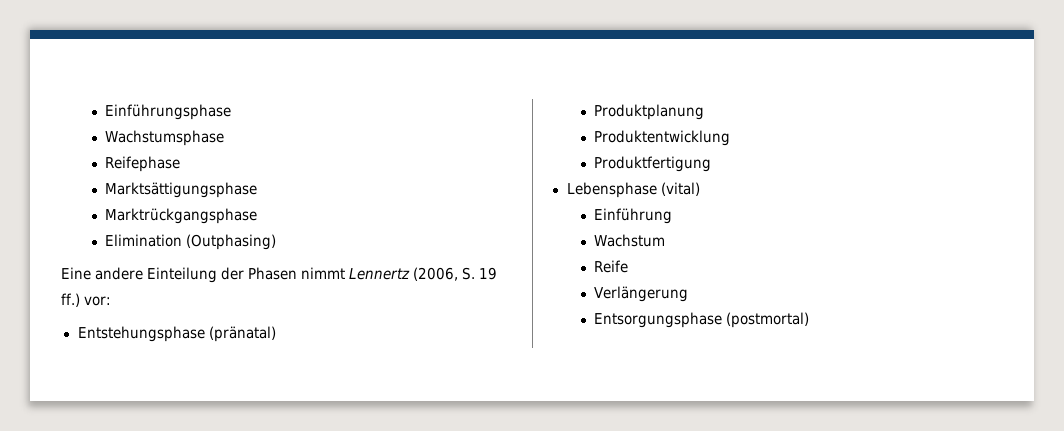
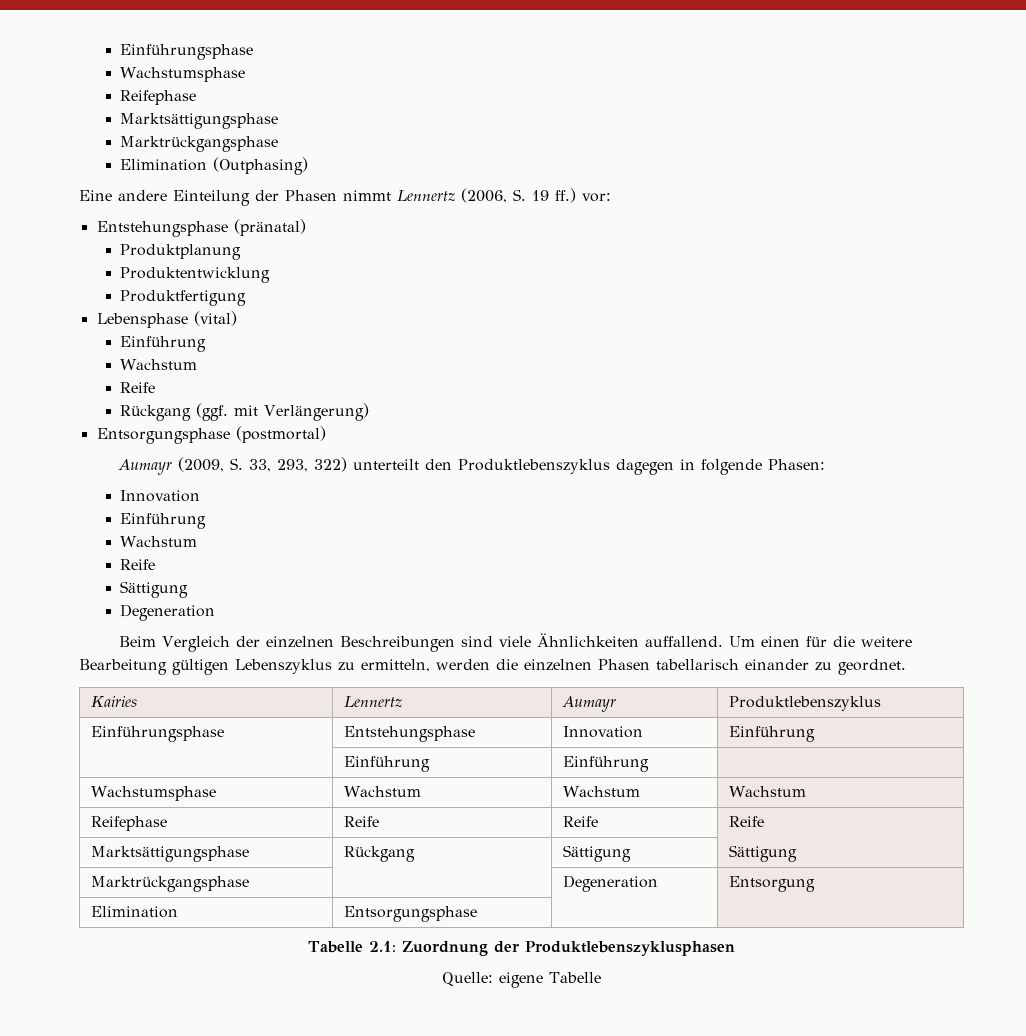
- Verlängerung
+ Rückgang (ggf. mit Verlängerung)
  Entsorgungsphase (postmortal)
+ Aumayr (2009, S. 33, 293, 322) unterteilt den Produktlebenszyklus dagegen in folgende Phasen:
+ Innovation
+ Einführung
+ Wachstum
+ Reife
+ Sättigung
+ Degeneration
+ Beim Vergleich der einzelnen Beschreibungen sind viele Ähnlichkeiten auffallend. Um einen für die weitere Bearbeitung gültigen Lebenszyklus zu ermitteln, werden die einzelnen Phasen tabellarisch einander zu geordnet.
+ Kairies | Lennertz | Aumayr | Produktlebenszyklus
+ Einführungsphase | Entstehungsphase | Innovation | Einführung
+ | Einführung | Einführung |
+ Wachstumsphase | Wachstum | Wachstum | Wachstum
+ Reifephase | Reife | Reife | Reife
+ Marktsättigungsphase | Rückgang | Sättigung | Sättigung
+ Marktrückgangsphase | | Degeneration | Entsorgung
+ Elimination | Entsorgungsphase | |
+ Tabelle 2.1: Zuordnung der Produktlebenszyklusphasen
+ Quelle: eigene Tabelle

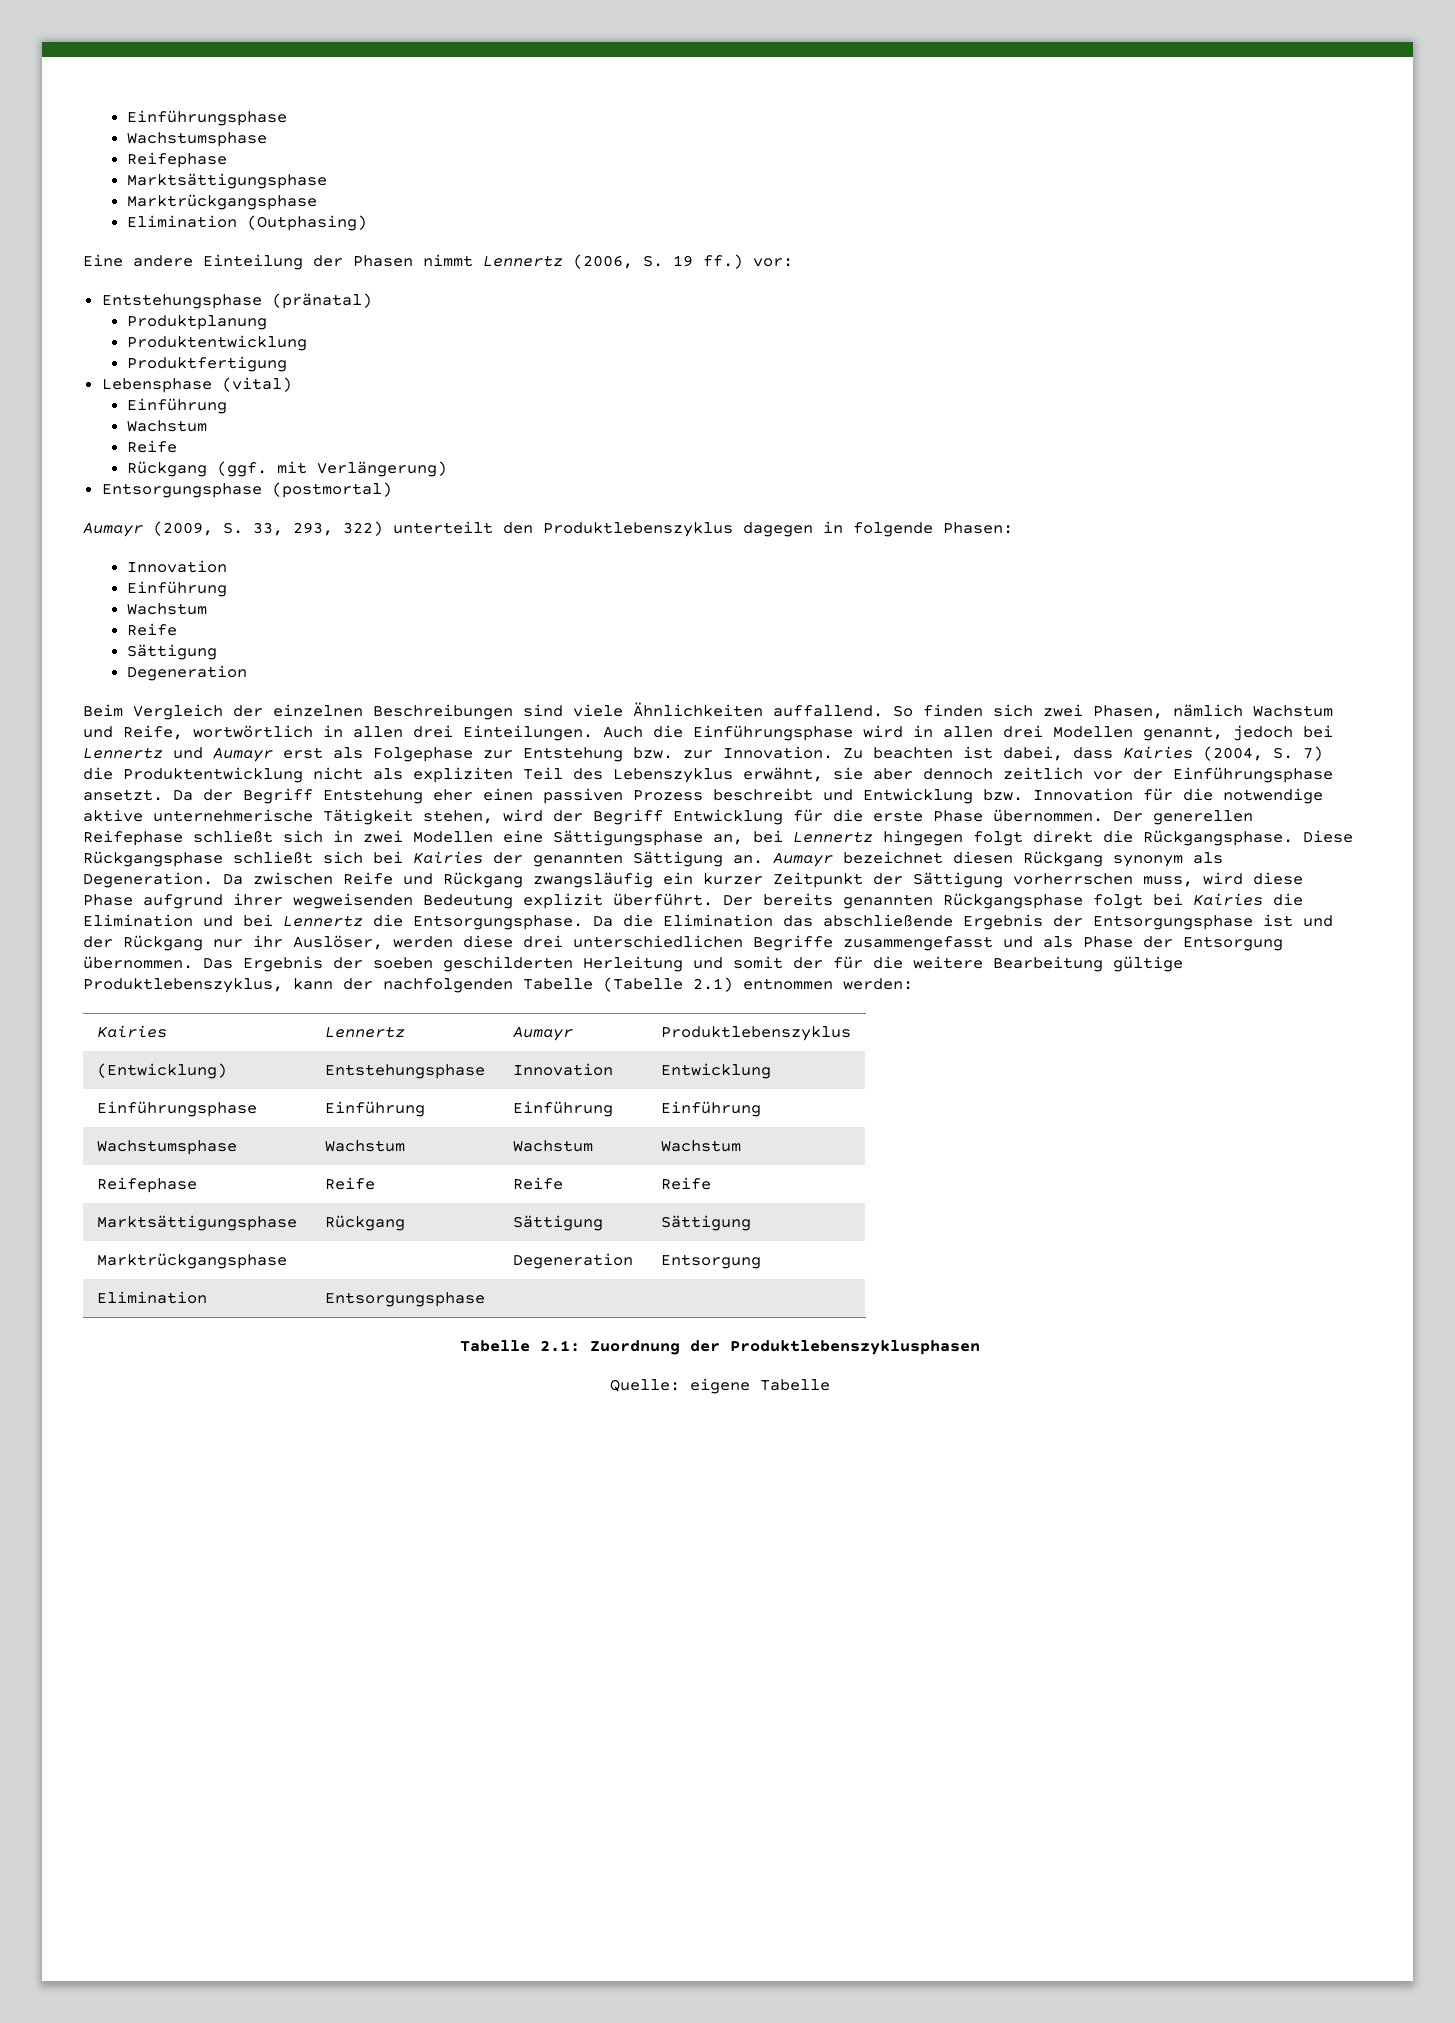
- Um einen für die weitere Bearbeitung gültigen Lebenszyklus zu ermitteln, werden die einzelnen Phasen tabellarisch einander zu geordnet.
+ So finden sich zwei Phasen, nämlich Wachstum und Reife, wortwörtlich in allen drei Einteilungen. Auch die Einführungsphase wird in allen drei Modellen genannt, jedoch bei Lennertz und Aumayr erst als Folgephase zur Entstehung bzw. zur Innovation. Zu beachten ist dabei, dass Kairies (2004, S. 7) die Produktentwicklung nicht als expliziten Teil des Lebenszyklus erwähnt, sie aber dennoch zeitlich vor der Einführungsphase ansetzt. Da der Begriff Entstehung eher einen passiven Prozess beschreibt und Entwicklung bzw. Innovation für die notwendige aktive unternehmerische Tätigkeit stehen, wird der Begriff Entwicklung für die erste Phase übernommen. Der generellen Reifephase schließt sich in zwei Modellen eine Sättigungsphase an, bei Lennertz hingegen folgt direkt die Rückgangsphase. Diese Rückgangsphase schließt sich bei Kairies der genannten Sättigung an. Aumayr bezeichnet diesen Rückgang synonym als Degeneration. Da zwischen Reife und Rückgang zwangsläufig ein kurzer Zeitpunkt der Sättigung vorherrschen muss, wird diese Phase aufgrund ihrer wegweisenden Bedeutung explizit überführt. Der bereits genannten Rückgangsphase folgt bei Kairies die Elimination und bei Lennertz die Entsorgungsphase. Da die Elimination das abschließende Ergebnis der Entsorgungsphase ist und der Rückgang nur ihr Auslöser, werden diese drei unterschiedlichen Begriffe zusammengefasst und als Phase der Entsorgung übernommen. Das Ergebnis der soeben geschilderten Herleitung und somit der für die weitere Bearbeitung gültige Produktlebenszyklus, kann der nachfolgenden Tabelle (Tabelle 2.1) entnommen werden:
- Einführungsphase | Entstehungsphase | Innovation | Einführung
- | Einführung | Einführung |
+ (Entwicklung) | Entstehungsphase | Innovation | Entwicklung
+ Einführungsphase | Einführung | Einführung | Einführung

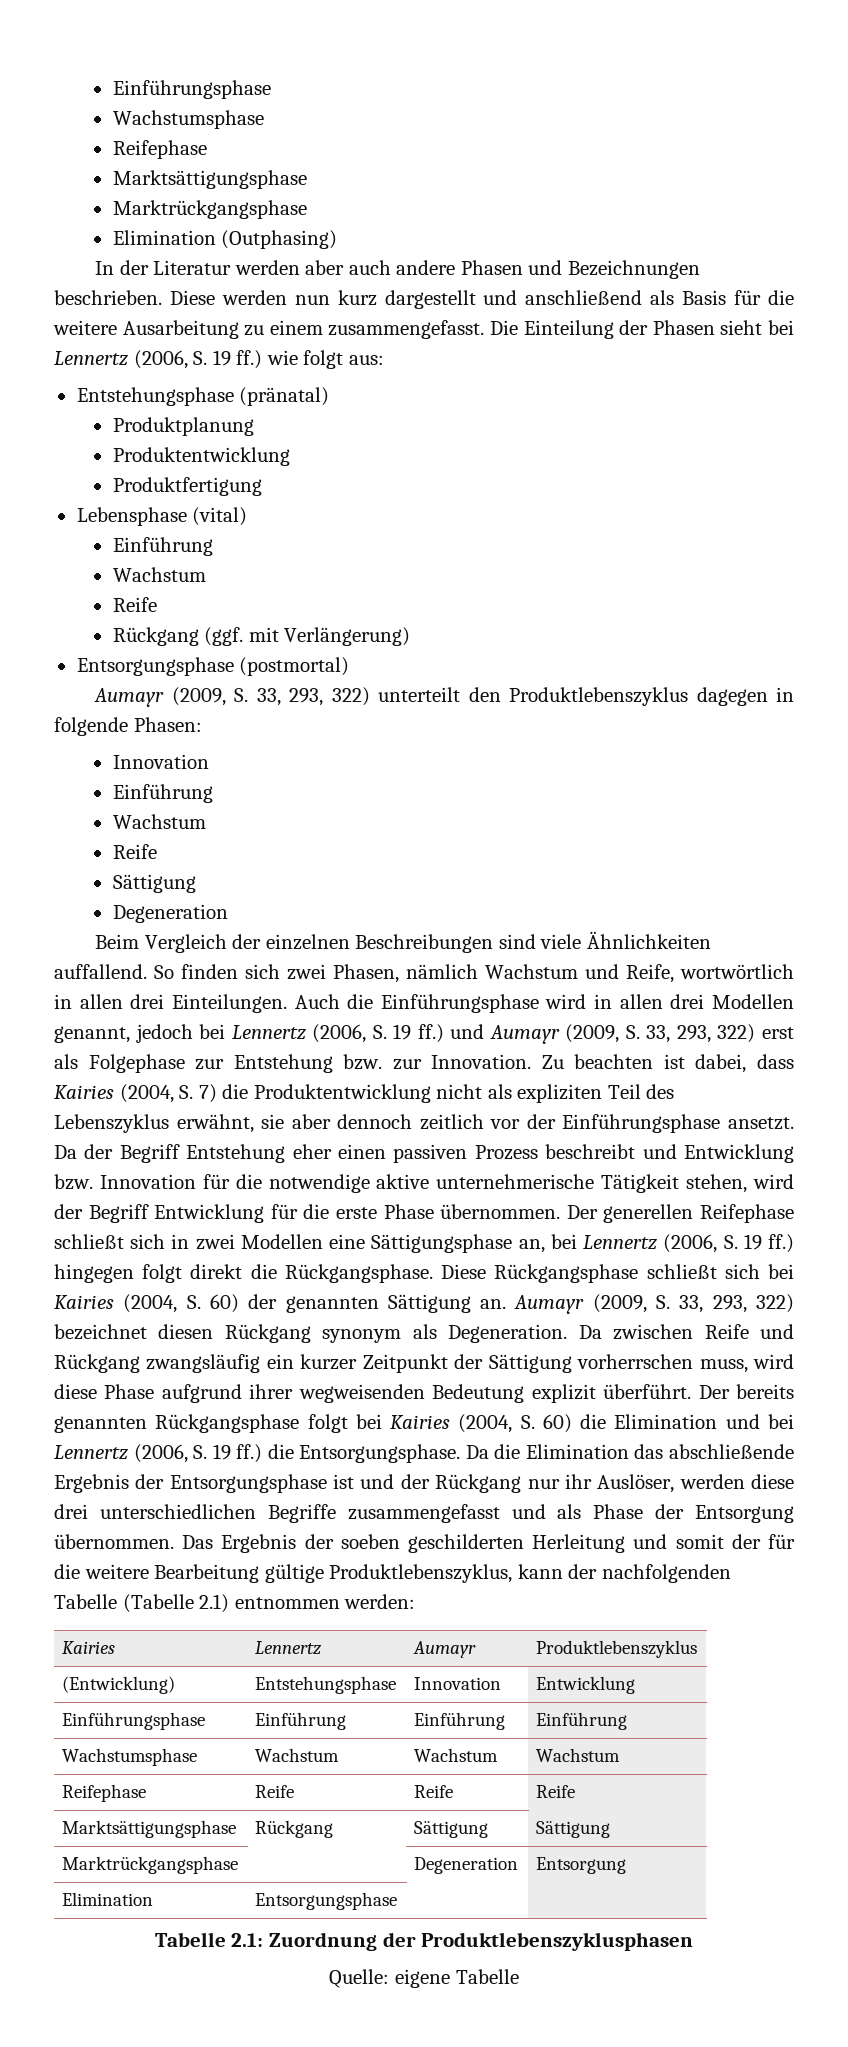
- Eine andere Einteilung der Phasen nimmt Lennertz (2006, S. 19 ff.) vor:
+ In der Literatur werden aber auch andere Phasen und Bezeichnungen beschrieben. Diese werden nun kurz dargestellt und anschließend als Basis für die weitere Ausarbeitung zu einem zusammengefasst. Die Einteilung der Phasen sieht bei Lennertz (2006, S. 19 ff.) wie folgt aus:
- Auch die Einführungsphase wird in allen drei Modellen genannt, jedoch bei Lennertz und Aumayr erst als Folgephase zur Entstehung bzw. zur Innovation.
+ Auch die Einführungsphase wird in allen drei Modellen genannt, jedoch bei Lennertz (2006, S. 19 ff.) und Aumayr (2009, S. 33, 293, 322) erst als Folgephase zur Entstehung bzw. zur Innovation.
- Der generellen Reifephase schließt sich in zwei Modellen eine Sättigungsphase an, bei Lennertz hingegen folgt direkt die Rückgangsphase.
+ Der generellen Reifephase schließt sich in zwei Modellen eine Sättigungsphase an, bei Lennertz (2006, S. 19 ff.) hingegen folgt direkt die Rückgangsphase.
- Diese Rückgangsphase schließt sich bei Kairies der genannten Sättigung an.
+ Diese Rückgangsphase schließt sich bei Kairies (2004, S. 60) der genannten Sättigung an.
- Aumayr bezeichnet diesen Rückgang synonym als Degeneration.
+ Aumayr (2009, S. 33, 293, 322) bezeichnet diesen Rückgang synonym als Degeneration.
- Der bereits genannten Rückgangsphase folgt bei Kairies die Elimination und bei Lennertz die Entsorgungsphase.
+ Der bereits genannten Rückgangsphase folgt bei Kairies (2004, S. 60) die Elimination und bei Lennertz (2006, S. 19 ff.) die Entsorgungsphase.

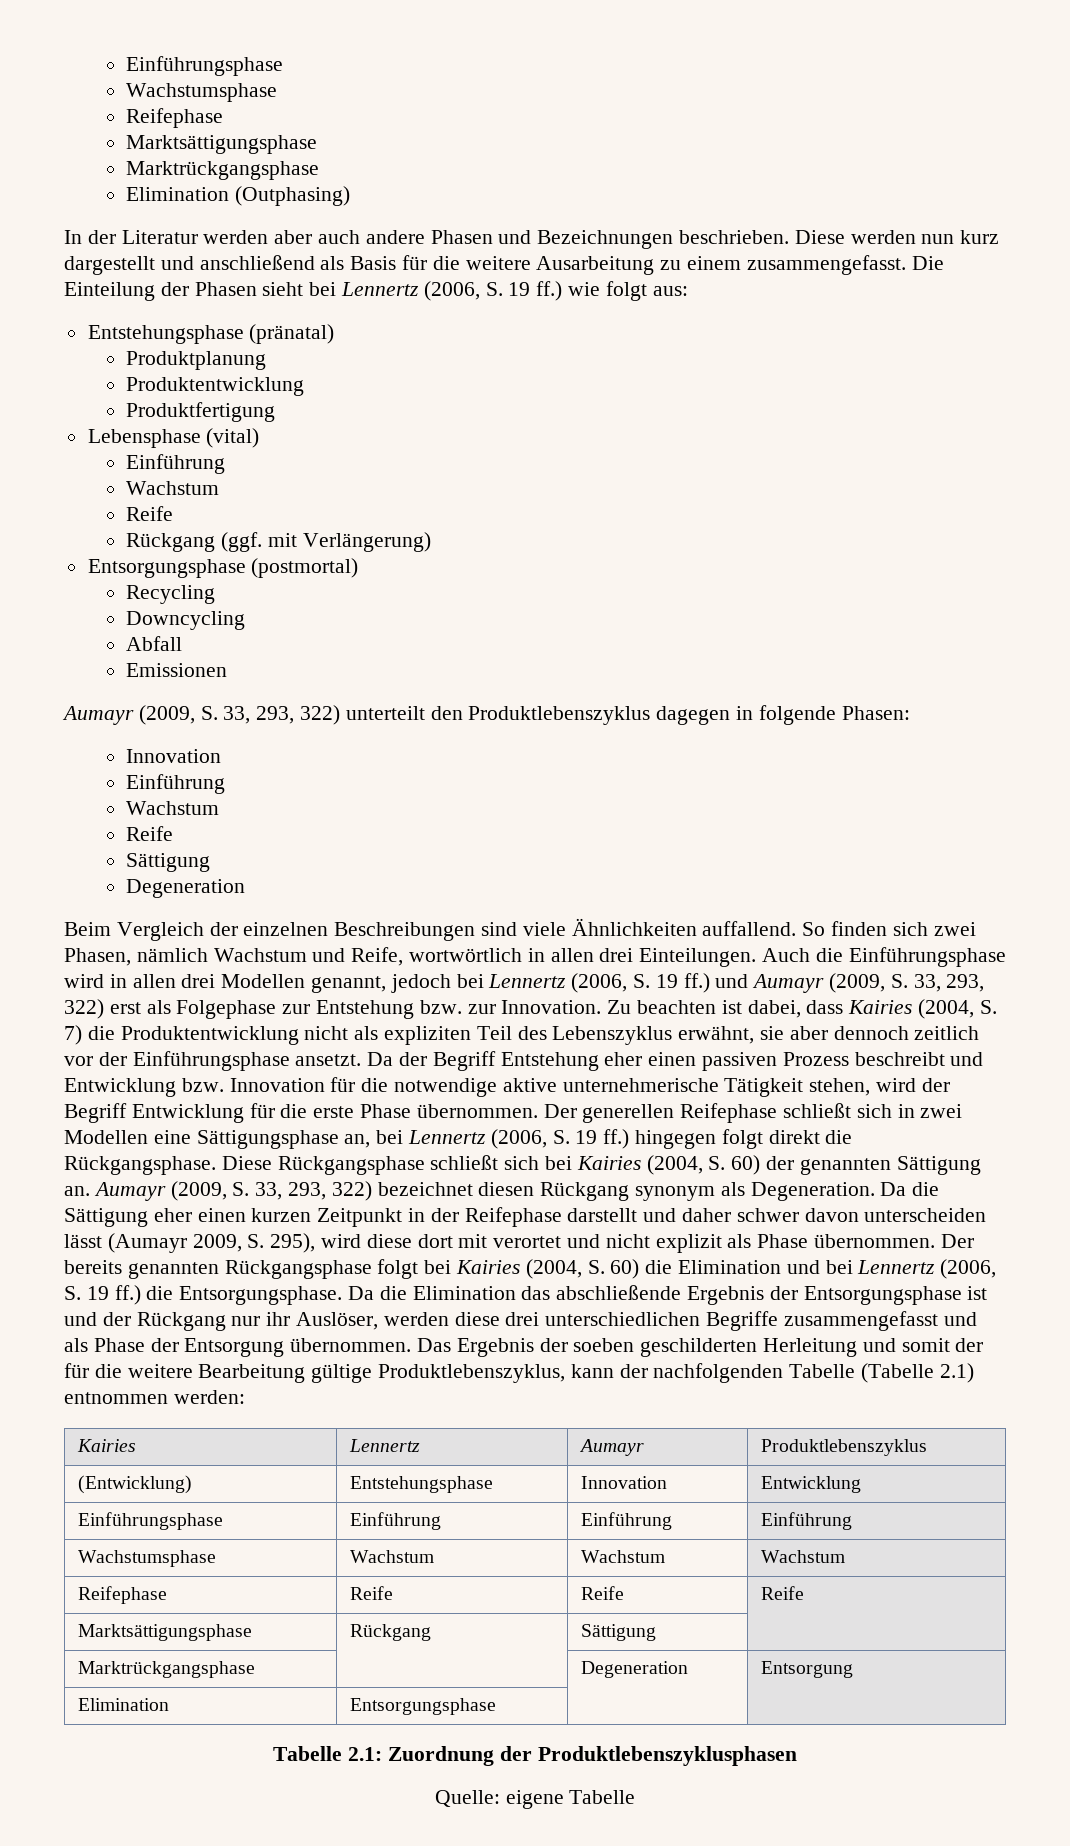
+ Recycling
+ Downcycling
+ Abfall
+ Emissionen
- Da zwischen Reife und Rückgang zwangsläufig ein kurzer Zeitpunkt der Sättigung vorherrschen muss, wird diese Phase aufgrund ihrer wegweisenden Bedeutung explizit überführt.
+ Da die Sättigung eher einen kurzen Zeitpunkt in der Reifephase darstellt und daher schwer davon unterscheiden lässt (Aumayr 2009, S. 295), wird diese dort mit verortet und nicht explizit als Phase übernommen.
- Marktsättigungsphase | Rückgang | Sättigung | Sättigung
+ Marktsättigungsphase | Rückgang | Sättigung |

